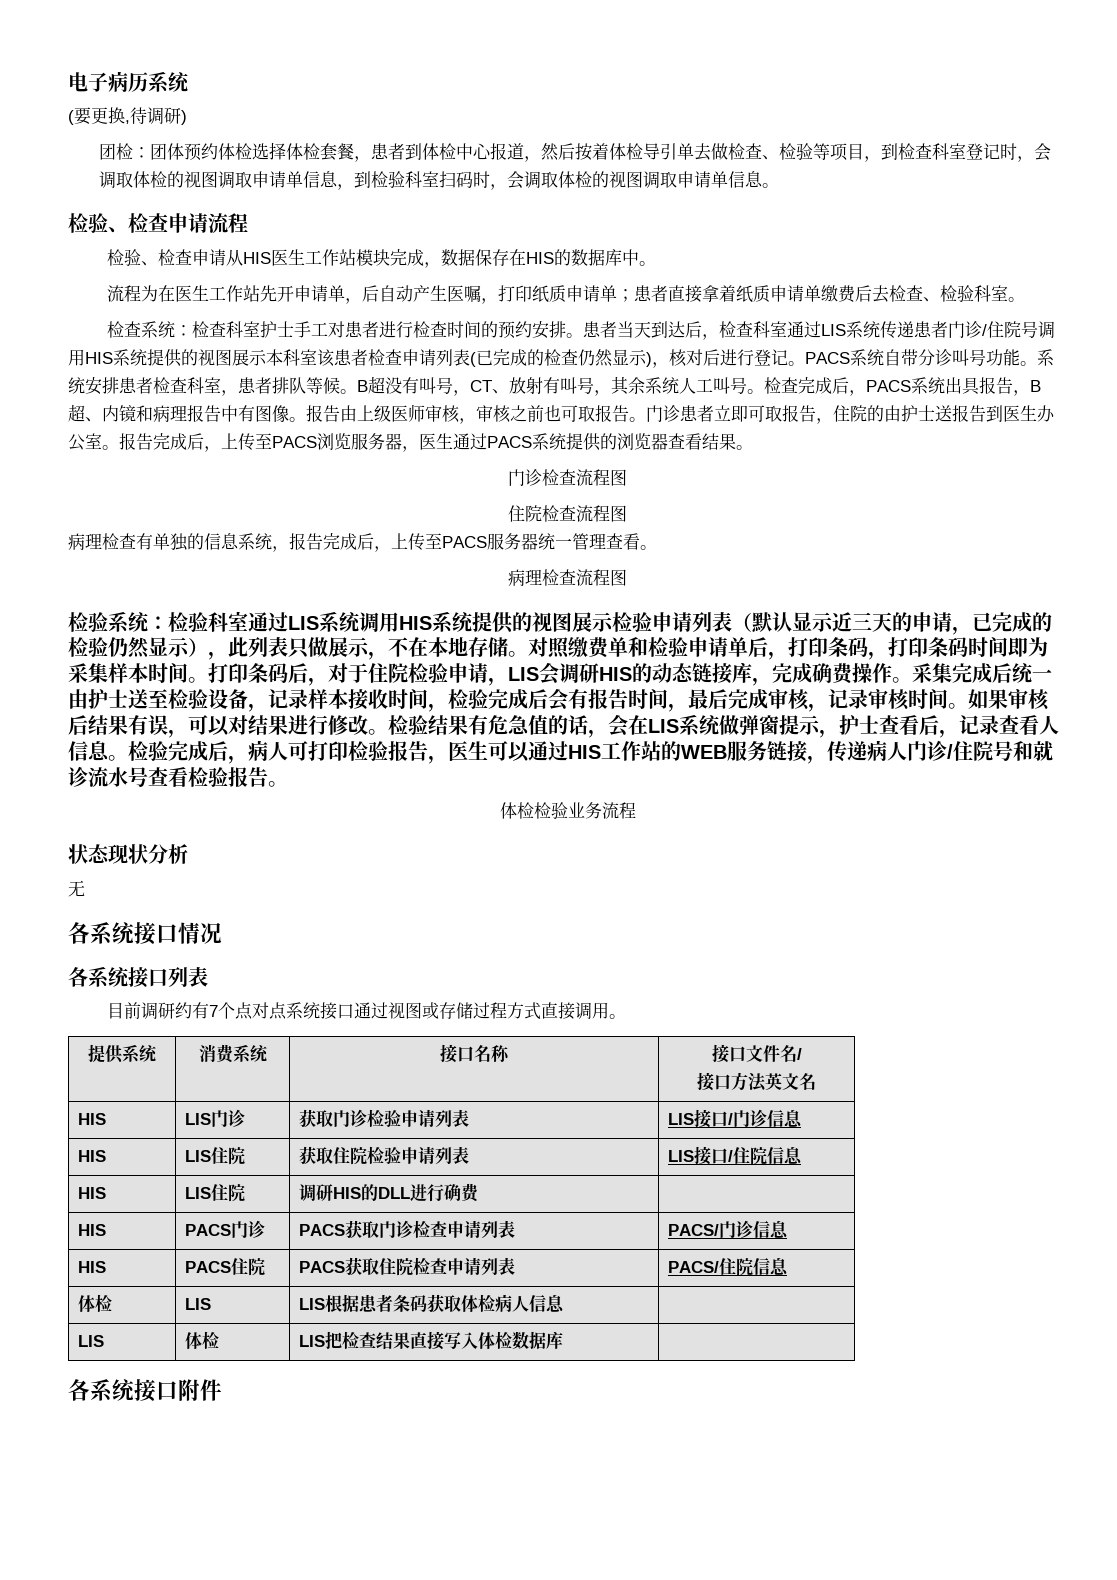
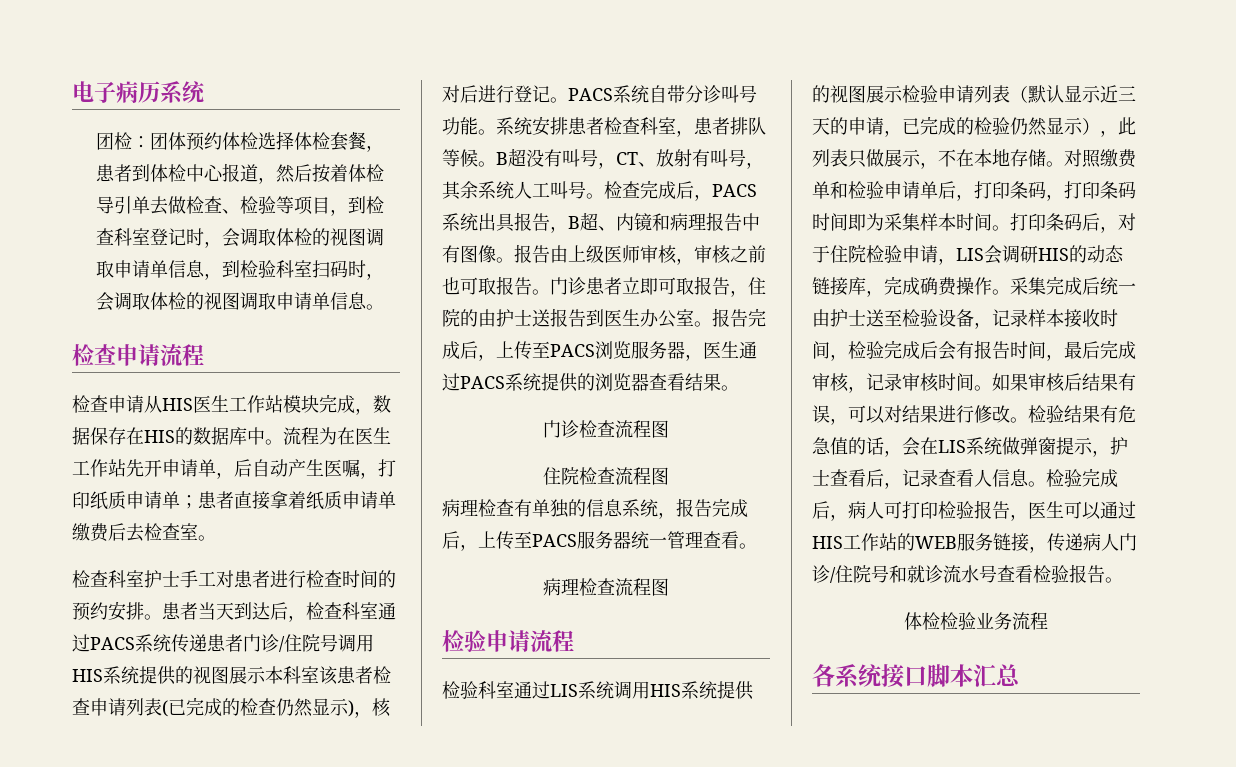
- (要更换,待调研)
- 检验、检查申请流程
+ 检查申请流程
- 检验、检查申请从HIS医生工作站模块完成，数据保存在HIS的数据库中。
- 流程为在医生工作站先开申请单，后自动产生医嘱，打印纸质申请单；患者直接拿着纸质申请单缴费后去检查、检验科室。
+ 检查申请从HIS医生工作站模块完成，数据保存在HIS的数据库中。流程为在医生工作站先开申请单，后自动产生医嘱，打印纸质申请单；患者直接拿着纸质申请单缴费后去检查室。
- 检查系统：检查科室护士手工对患者进行检查时间的预约安排。
+ 检查科室护士手工对患者进行检查时间的预约安排。
- 患者当天到达后，检查科室通过LIS系统传递患者门诊/住院号调用HIS系统提供的视图展示本科室该患者检查申请列表(已完成的检查仍然显示)，核对后进行登记。
+ 患者当天到达后，检查科室通过PACS系统传递患者门诊/住院号调用HIS系统提供的视图展示本科室该患者检查申请列表(已完成的检查仍然显示)，核对后进行登记。
- 检验系统：检验科室通过LIS系统调用HIS系统提供的视图展示检验申请列表（默认显示近三天的申请，已完成的检验仍然显示），此列表只做展示，不在本地存储。
+ 检验申请流程
+ 检验科室通过LIS系统调用HIS系统提供的视图展示检验申请列表（默认显示近三天的申请，已完成的检验仍然显示），此列表只做展示，不在本地存储。
- 状态现状分析
- 无
- 各系统接口情况
- 各系统接口列表
- 目前调研约有7个点对点系统接口通过视图或存储过程方式直接调用。
- 提供系统 | 消费系统 | 接口名称 | 接口文件名/
- 接口方法英文名
- HIS | LIS门诊 | 获取门诊检验申请列表 | LIS接口/门诊信息
- HIS | LIS住院 | 获取住院检验申请列表 | LIS接口/住院信息
- HIS | LIS住院 | 调研HIS的DLL进行确费 |
- HIS | PACS门诊 | PACS获取门诊检查申请列表 | PACS/门诊信息
- HIS | PACS住院 | PACS获取住院检查申请列表 | PACS/住院信息
- 体检 | LIS | LIS根据患者条码获取体检病人信息 |
- LIS | 体检 | LIS把检查结果直接写入体检数据库 |
- 各系统接口附件
+ 各系统接口脚本汇总

